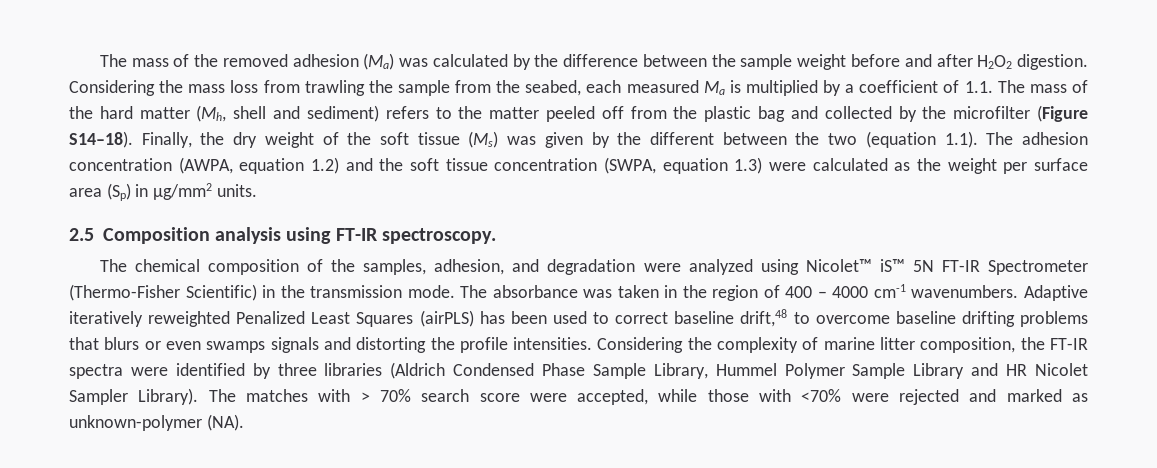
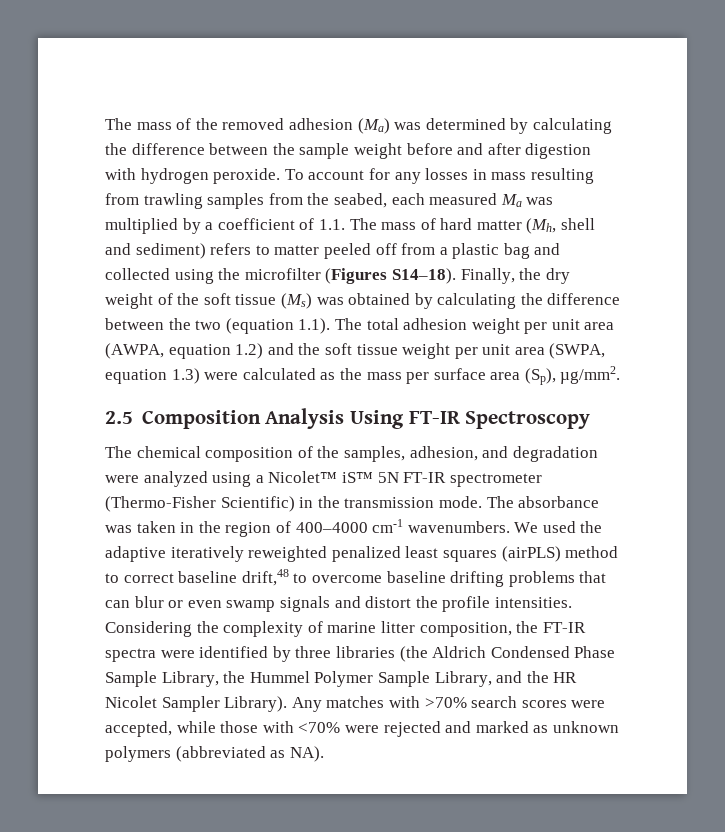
- The mass of the removed adhesion (Ma) was calculated by the difference between the sample weight before and after H2O2 digestion. Considering the mass loss from trawling the sample from the seabed, each measured Ma is multiplied by a coefficient of 1.1. The mass of the hard matter (Mh, shell and sediment) refers to the matter peeled off from the plastic bag and collected by the microfilter (Figure S14–18).
+ The mass of the removed adhesion (Ma) was determined by calculating the difference between the sample weight before and after digestion with hydrogen peroxide. To account for any losses in mass resulting from trawling samples from the seabed, each measured Ma was multiplied by a coefficient of 1.1. The mass of hard matter (Mh, shell and sediment) refers to matter peeled off from a plastic bag and collected using the microfilter (Figures S14–18).
- Finally, the dry weight of the soft tissue (Ms) was given by the different between the two (equation 1.1). The adhesion concentration (AWPA, equation 1.2) and the soft tissue concentration (SWPA, equation 1.3) were calculated as the weight per surface area (Sp) in µg/mm2 units.
- 2.5 Composition analysis using FT-IR spectroscopy.
+ Finally, the dry weight of the soft tissue (Ms) was obtained by calculating the difference between the two (equation 1.1). The total adhesion weight per unit area (AWPA, equation 1.2) and the soft tissue weight per unit area (SWPA, equation 1.3) were calculated as the mass per surface area (Sp), µg/mm2.
+ 2.5 Composition Analysis Using FT-IR Spectroscopy
- The chemical composition of the samples, adhesion, and degradation were analyzed using Nicolet™ iS™ 5N FT-IR Spectrometer (Thermo-Fisher Scientific) in the transmission mode.
+ The chemical composition of the samples, adhesion, and degradation were analyzed using a Nicolet™ iS™ 5N FT-IR spectrometer (Thermo-Fisher Scientific) in the transmission mode.
- The absorbance was taken in the region of 400 – 4000 cm-1 wavenumbers. Adaptive iteratively reweighted Penalized Least Squares (airPLS) has been used to correct baseline drift,48 to overcome baseline drifting problems that blurs or even swamps signals and distorting the profile intensities.
+ The absorbance was taken in the region of 400–4000 cm-1 wavenumbers. We used the adaptive iteratively reweighted penalized least squares (airPLS) method to correct baseline drift,48 to overcome baseline drifting problems that can blur or even swamp signals and distort the profile intensities.
- Considering the complexity of marine litter composition, the FT-IR spectra were identified by three libraries (Aldrich Condensed Phase Sample Library, Hummel Polymer Sample Library and HR Nicolet Sampler Library).
+ Considering the complexity of marine litter composition, the FT-IR spectra were identified by three libraries (the Aldrich Condensed Phase Sample Library, the Hummel Polymer Sample Library, and the HR Nicolet Sampler Library).
- The matches with > 70% search score were accepted, while those with <70% were rejected and marked as unknown-polymer (NA).
+ Any matches with >70% search scores were accepted, while those with <70% were rejected and marked as unknown polymers (abbreviated as NA).

